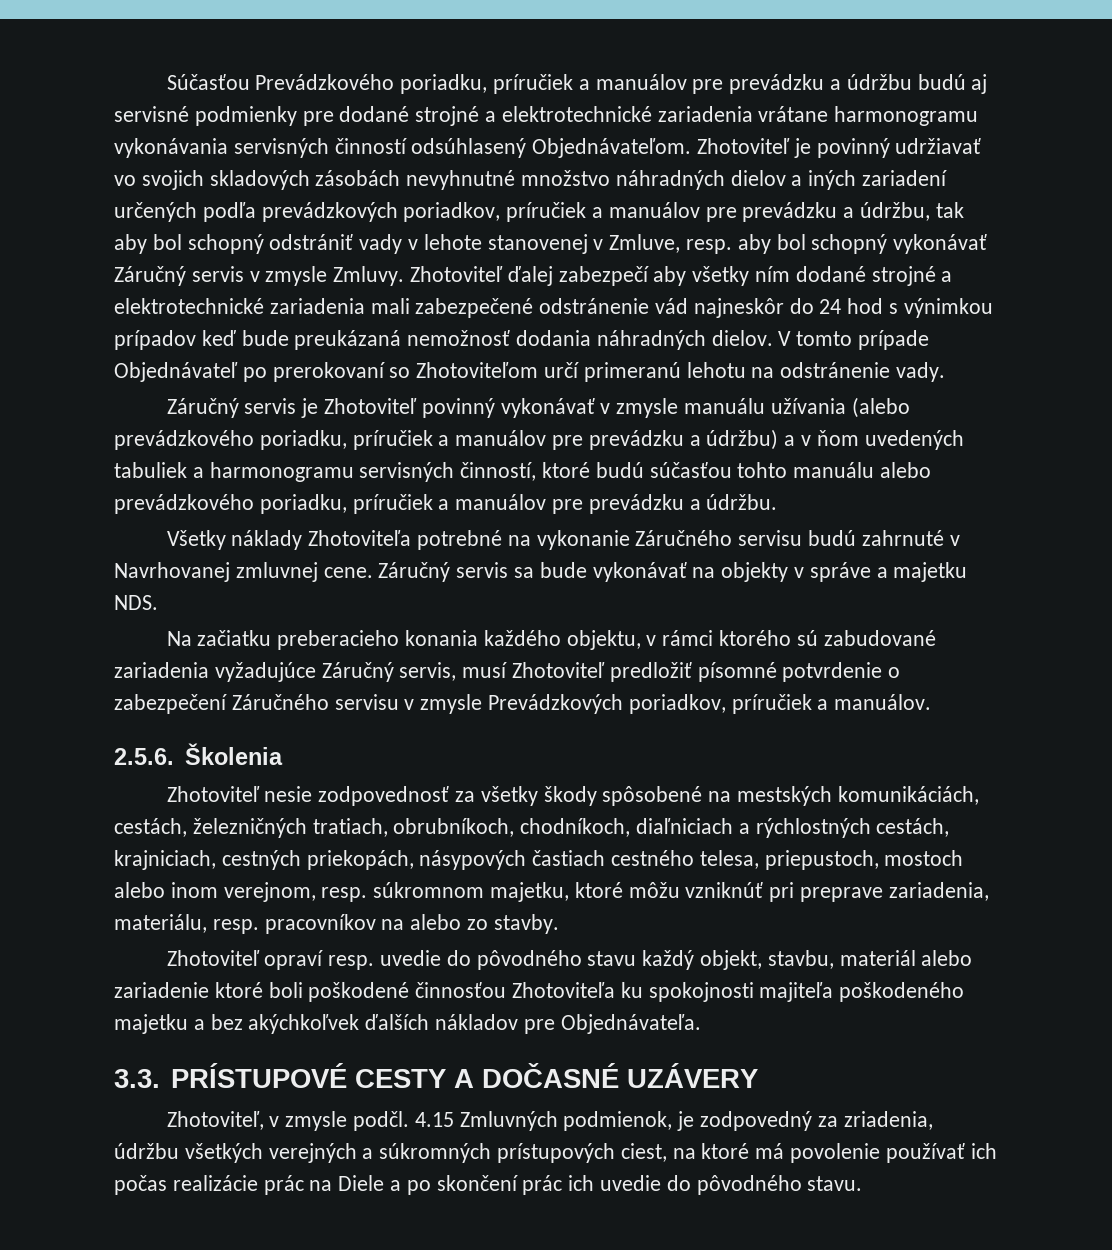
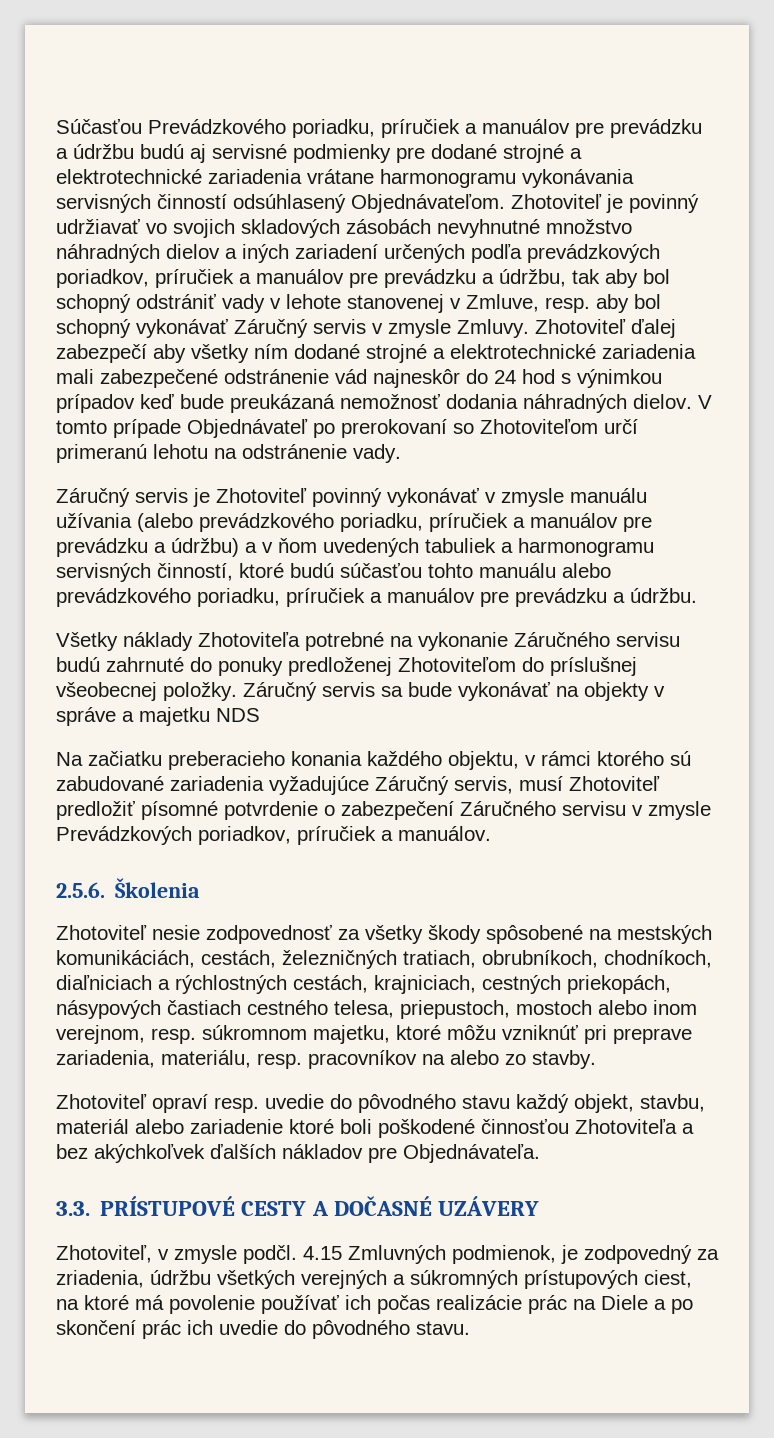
- Všetky náklady Zhotoviteľa potrebné na vykonanie Záručného servisu budú zahrnuté v Navrhovanej zmluvnej cene.
+ Všetky náklady Zhotoviteľa potrebné na vykonanie Záručného servisu budú zahrnuté do ponuky predloženej Zhotoviteľom do príslušnej všeobecnej položky.
- Záručný servis sa bude vykonávať na objekty v správe a majetku NDS.
+ Záručný servis sa bude vykonávať na objekty v správe a majetku NDS
- Zhotoviteľ opraví resp. uvedie do pôvodného stavu každý objekt, stavbu, materiál alebo zariadenie ktoré boli poškodené činnosťou Zhotoviteľa ku spokojnosti majiteľa poškodeného majetku a bez akýchkoľvek ďalších nákladov pre Objednávateľa.
+ Zhotoviteľ opraví resp. uvedie do pôvodného stavu každý objekt, stavbu, materiál alebo zariadenie ktoré boli poškodené činnosťou Zhotoviteľa a bez akýchkoľvek ďalších nákladov pre Objednávateľa.

